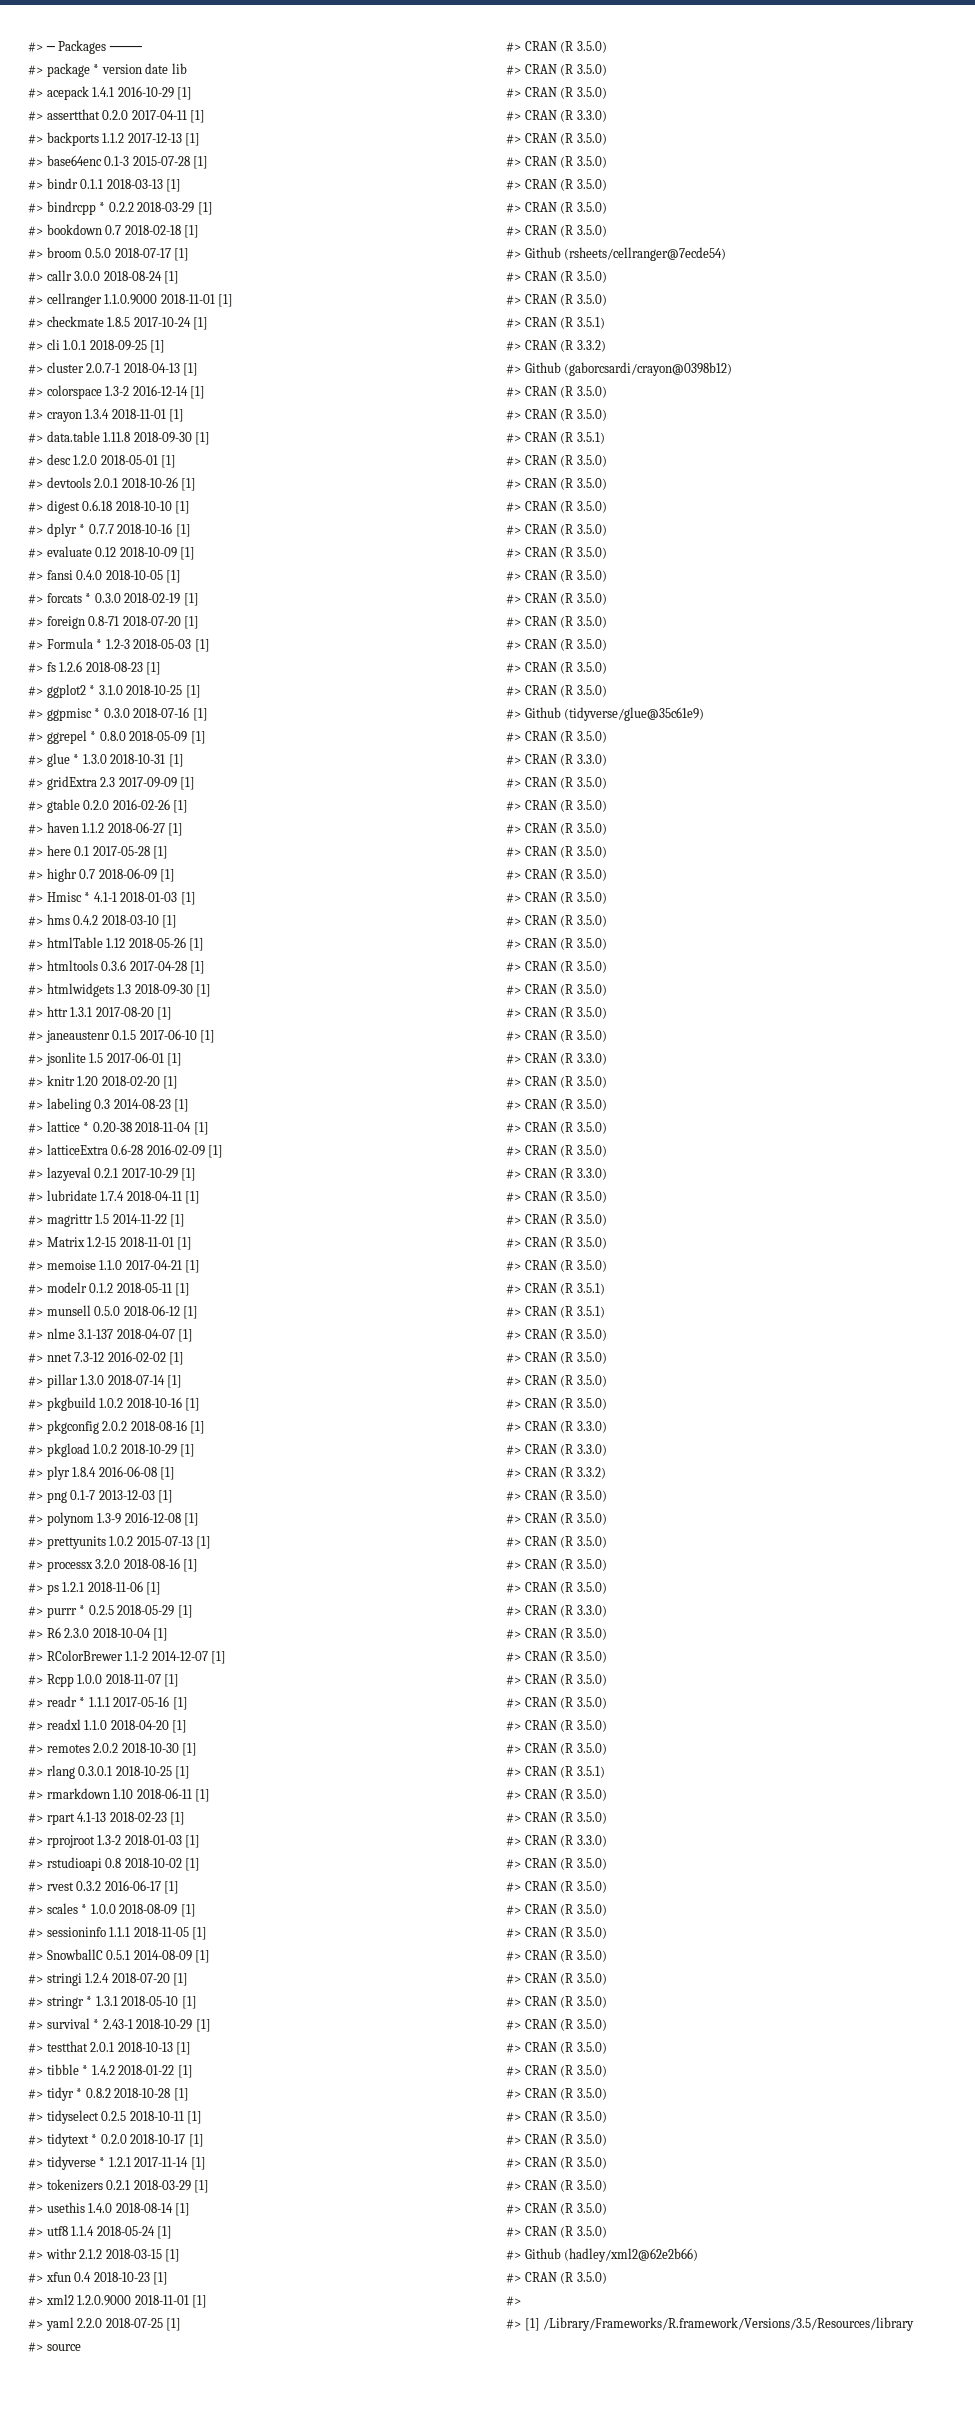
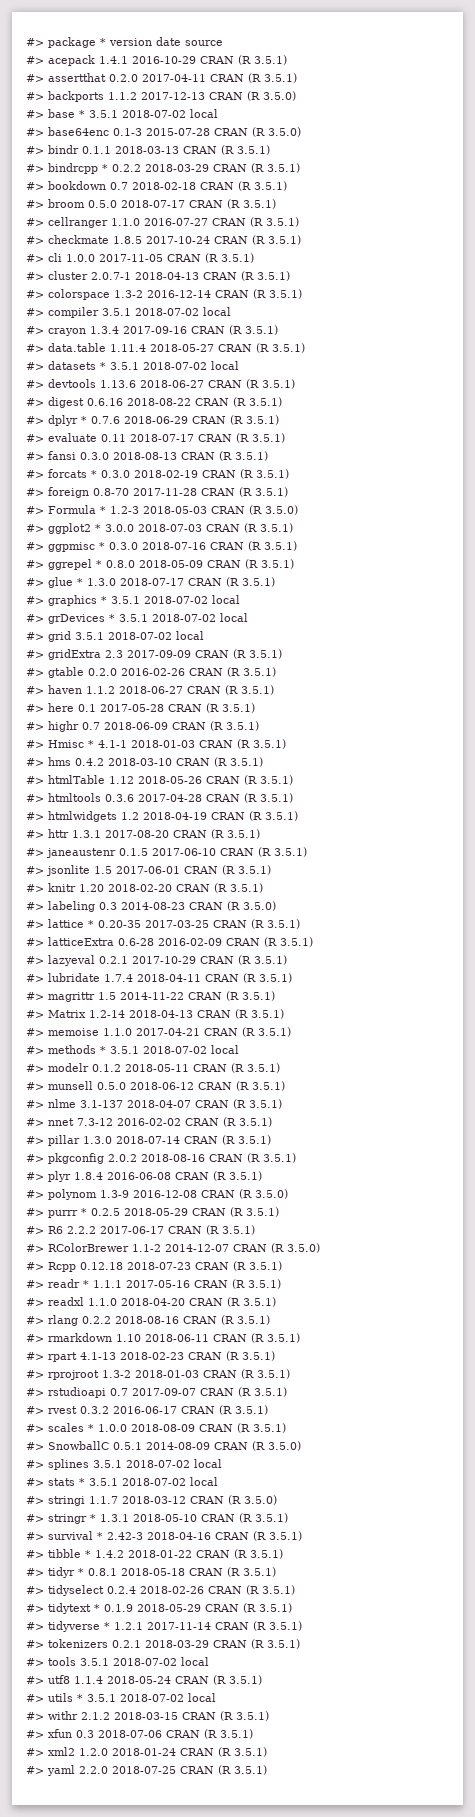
- #> ─ Packages ────
- #> package * version date lib
+ #> package * version date source
- #> acepack 1.4.1 2016-10-29 [1]
+ #> acepack 1.4.1 2016-10-29 CRAN (R 3.5.1)
- #> assertthat 0.2.0 2017-04-11 [1]
+ #> assertthat 0.2.0 2017-04-11 CRAN (R 3.5.1)
- #> backports 1.1.2 2017-12-13 [1]
+ #> backports 1.1.2 2017-12-13 CRAN (R 3.5.0)
+ #> base * 3.5.1 2018-07-02 local
- #> base64enc 0.1-3 2015-07-28 [1]
+ #> base64enc 0.1-3 2015-07-28 CRAN (R 3.5.0)
- #> bindr 0.1.1 2018-03-13 [1]
+ #> bindr 0.1.1 2018-03-13 CRAN (R 3.5.1)
- #> bindrcpp * 0.2.2 2018-03-29 [1]
+ #> bindrcpp * 0.2.2 2018-03-29 CRAN (R 3.5.1)
- #> bookdown 0.7 2018-02-18 [1]
+ #> bookdown 0.7 2018-02-18 CRAN (R 3.5.1)
- #> broom 0.5.0 2018-07-17 [1]
- #> callr 3.0.0 2018-08-24 [1]
- #> cellranger 1.1.0.9000 2018-11-01 [1]
+ #> broom 0.5.0 2018-07-17 CRAN (R 3.5.1)
+ #> cellranger 1.1.0 2016-07-27 CRAN (R 3.5.1)
- #> checkmate 1.8.5 2017-10-24 [1]
+ #> checkmate 1.8.5 2017-10-24 CRAN (R 3.5.1)
- #> cli 1.0.1 2018-09-25 [1]
+ #> cli 1.0.0 2017-11-05 CRAN (R 3.5.1)
- #> cluster 2.0.7-1 2018-04-13 [1]
+ #> cluster 2.0.7-1 2018-04-13 CRAN (R 3.5.1)
- #> colorspace 1.3-2 2016-12-14 [1]
- #> crayon 1.3.4 2018-11-01 [1]
- #> data.table 1.11.8 2018-09-30 [1]
- #> desc 1.2.0 2018-05-01 [1]
- #> devtools 2.0.1 2018-10-26 [1]
- #> digest 0.6.18 2018-10-10 [1]
- #> dplyr * 0.7.7 2018-10-16 [1]
- #> evaluate 0.12 2018-10-09 [1]
- #> fansi 0.4.0 2018-10-05 [1]
+ #> colorspace 1.3-2 2016-12-14 CRAN (R 3.5.1)
+ #> compiler 3.5.1 2018-07-02 local
+ #> crayon 1.3.4 2017-09-16 CRAN (R 3.5.1)
+ #> data.table 1.11.4 2018-05-27 CRAN (R 3.5.1)
+ #> datasets * 3.5.1 2018-07-02 local
+ #> devtools 1.13.6 2018-06-27 CRAN (R 3.5.1)
+ #> digest 0.6.16 2018-08-22 CRAN (R 3.5.1)
+ #> dplyr * 0.7.6 2018-06-29 CRAN (R 3.5.1)
+ #> evaluate 0.11 2018-07-17 CRAN (R 3.5.1)
+ #> fansi 0.3.0 2018-08-13 CRAN (R 3.5.1)
- #> forcats * 0.3.0 2018-02-19 [1]
+ #> forcats * 0.3.0 2018-02-19 CRAN (R 3.5.1)
- #> foreign 0.8-71 2018-07-20 [1]
+ #> foreign 0.8-70 2017-11-28 CRAN (R 3.5.1)
- #> Formula * 1.2-3 2018-05-03 [1]
- #> fs 1.2.6 2018-08-23 [1]
- #> ggplot2 * 3.1.0 2018-10-25 [1]
+ #> Formula * 1.2-3 2018-05-03 CRAN (R 3.5.0)
+ #> ggplot2 * 3.0.0 2018-07-03 CRAN (R 3.5.1)
- #> ggpmisc * 0.3.0 2018-07-16 [1]
+ #> ggpmisc * 0.3.0 2018-07-16 CRAN (R 3.5.1)
- #> ggrepel * 0.8.0 2018-05-09 [1]
+ #> ggrepel * 0.8.0 2018-05-09 CRAN (R 3.5.1)
- #> glue * 1.3.0 2018-10-31 [1]
+ #> glue * 1.3.0 2018-07-17 CRAN (R 3.5.1)
+ #> graphics * 3.5.1 2018-07-02 local
+ #> grDevices * 3.5.1 2018-07-02 local
+ #> grid 3.5.1 2018-07-02 local
- #> gridExtra 2.3 2017-09-09 [1]
+ #> gridExtra 2.3 2017-09-09 CRAN (R 3.5.1)
- #> gtable 0.2.0 2016-02-26 [1]
+ #> gtable 0.2.0 2016-02-26 CRAN (R 3.5.1)
- #> haven 1.1.2 2018-06-27 [1]
+ #> haven 1.1.2 2018-06-27 CRAN (R 3.5.1)
- #> here 0.1 2017-05-28 [1]
+ #> here 0.1 2017-05-28 CRAN (R 3.5.1)
- #> highr 0.7 2018-06-09 [1]
+ #> highr 0.7 2018-06-09 CRAN (R 3.5.1)
- #> Hmisc * 4.1-1 2018-01-03 [1]
+ #> Hmisc * 4.1-1 2018-01-03 CRAN (R 3.5.1)
- #> hms 0.4.2 2018-03-10 [1]
+ #> hms 0.4.2 2018-03-10 CRAN (R 3.5.1)
- #> htmlTable 1.12 2018-05-26 [1]
+ #> htmlTable 1.12 2018-05-26 CRAN (R 3.5.1)
- #> htmltools 0.3.6 2017-04-28 [1]
+ #> htmltools 0.3.6 2017-04-28 CRAN (R 3.5.1)
- #> htmlwidgets 1.3 2018-09-30 [1]
+ #> htmlwidgets 1.2 2018-04-19 CRAN (R 3.5.1)
- #> httr 1.3.1 2017-08-20 [1]
+ #> httr 1.3.1 2017-08-20 CRAN (R 3.5.1)
- #> janeaustenr 0.1.5 2017-06-10 [1]
+ #> janeaustenr 0.1.5 2017-06-10 CRAN (R 3.5.1)
- #> jsonlite 1.5 2017-06-01 [1]
+ #> jsonlite 1.5 2017-06-01 CRAN (R 3.5.1)
- #> knitr 1.20 2018-02-20 [1]
+ #> knitr 1.20 2018-02-20 CRAN (R 3.5.1)
- #> labeling 0.3 2014-08-23 [1]
+ #> labeling 0.3 2014-08-23 CRAN (R 3.5.0)
- #> lattice * 0.20-38 2018-11-04 [1]
+ #> lattice * 0.20-35 2017-03-25 CRAN (R 3.5.1)
- #> latticeExtra 0.6-28 2016-02-09 [1]
+ #> latticeExtra 0.6-28 2016-02-09 CRAN (R 3.5.1)
- #> lazyeval 0.2.1 2017-10-29 [1]
+ #> lazyeval 0.2.1 2017-10-29 CRAN (R 3.5.1)
- #> lubridate 1.7.4 2018-04-11 [1]
+ #> lubridate 1.7.4 2018-04-11 CRAN (R 3.5.1)
- #> magrittr 1.5 2014-11-22 [1]
+ #> magrittr 1.5 2014-11-22 CRAN (R 3.5.1)
- #> Matrix 1.2-15 2018-11-01 [1]
+ #> Matrix 1.2-14 2018-04-13 CRAN (R 3.5.1)
- #> memoise 1.1.0 2017-04-21 [1]
+ #> memoise 1.1.0 2017-04-21 CRAN (R 3.5.1)
+ #> methods * 3.5.1 2018-07-02 local
- #> modelr 0.1.2 2018-05-11 [1]
+ #> modelr 0.1.2 2018-05-11 CRAN (R 3.5.1)
- #> munsell 0.5.0 2018-06-12 [1]
+ #> munsell 0.5.0 2018-06-12 CRAN (R 3.5.1)
- #> nlme 3.1-137 2018-04-07 [1]
+ #> nlme 3.1-137 2018-04-07 CRAN (R 3.5.1)
- #> nnet 7.3-12 2016-02-02 [1]
+ #> nnet 7.3-12 2016-02-02 CRAN (R 3.5.1)
- #> pillar 1.3.0 2018-07-14 [1]
- #> pkgbuild 1.0.2 2018-10-16 [1]
- #> pkgconfig 2.0.2 2018-08-16 [1]
- #> pkgload 1.0.2 2018-10-29 [1]
- #> plyr 1.8.4 2016-06-08 [1]
- #> png 0.1-7 2013-12-03 [1]
- #> polynom 1.3-9 2016-12-08 [1]
- #> prettyunits 1.0.2 2015-07-13 [1]
- #> processx 3.2.0 2018-08-16 [1]
- #> ps 1.2.1 2018-11-06 [1]
+ #> pillar 1.3.0 2018-07-14 CRAN (R 3.5.1)
+ #> pkgconfig 2.0.2 2018-08-16 CRAN (R 3.5.1)
+ #> plyr 1.8.4 2016-06-08 CRAN (R 3.5.1)
+ #> polynom 1.3-9 2016-12-08 CRAN (R 3.5.0)
- #> purrr * 0.2.5 2018-05-29 [1]
+ #> purrr * 0.2.5 2018-05-29 CRAN (R 3.5.1)
- #> R6 2.3.0 2018-10-04 [1]
+ #> R6 2.2.2 2017-06-17 CRAN (R 3.5.1)
- #> RColorBrewer 1.1-2 2014-12-07 [1]
+ #> RColorBrewer 1.1-2 2014-12-07 CRAN (R 3.5.0)
- #> Rcpp 1.0.0 2018-11-07 [1]
+ #> Rcpp 0.12.18 2018-07-23 CRAN (R 3.5.1)
- #> readr * 1.1.1 2017-05-16 [1]
+ #> readr * 1.1.1 2017-05-16 CRAN (R 3.5.1)
- #> readxl 1.1.0 2018-04-20 [1]
- #> remotes 2.0.2 2018-10-30 [1]
- #> rlang 0.3.0.1 2018-10-25 [1]
+ #> readxl 1.1.0 2018-04-20 CRAN (R 3.5.1)
+ #> rlang 0.2.2 2018-08-16 CRAN (R 3.5.1)
- #> rmarkdown 1.10 2018-06-11 [1]
+ #> rmarkdown 1.10 2018-06-11 CRAN (R 3.5.1)
- #> rpart 4.1-13 2018-02-23 [1]
+ #> rpart 4.1-13 2018-02-23 CRAN (R 3.5.1)
- #> rprojroot 1.3-2 2018-01-03 [1]
+ #> rprojroot 1.3-2 2018-01-03 CRAN (R 3.5.1)
- #> rstudioapi 0.8 2018-10-02 [1]
+ #> rstudioapi 0.7 2017-09-07 CRAN (R 3.5.1)
- #> rvest 0.3.2 2016-06-17 [1]
+ #> rvest 0.3.2 2016-06-17 CRAN (R 3.5.1)
- #> scales * 1.0.0 2018-08-09 [1]
- #> sessioninfo 1.1.1 2018-11-05 [1]
- #> SnowballC 0.5.1 2014-08-09 [1]
- #> stringi 1.2.4 2018-07-20 [1]
+ #> scales * 1.0.0 2018-08-09 CRAN (R 3.5.1)
+ #> SnowballC 0.5.1 2014-08-09 CRAN (R 3.5.0)
+ #> splines 3.5.1 2018-07-02 local
+ #> stats * 3.5.1 2018-07-02 local
+ #> stringi 1.1.7 2018-03-12 CRAN (R 3.5.0)
- #> stringr * 1.3.1 2018-05-10 [1]
+ #> stringr * 1.3.1 2018-05-10 CRAN (R 3.5.1)
- #> survival * 2.43-1 2018-10-29 [1]
- #> testthat 2.0.1 2018-10-13 [1]
+ #> survival * 2.42-3 2018-04-16 CRAN (R 3.5.1)
- #> tibble * 1.4.2 2018-01-22 [1]
+ #> tibble * 1.4.2 2018-01-22 CRAN (R 3.5.1)
- #> tidyr * 0.8.2 2018-10-28 [1]
- #> tidyselect 0.2.5 2018-10-11 [1]
- #> tidytext * 0.2.0 2018-10-17 [1]
+ #> tidyr * 0.8.1 2018-05-18 CRAN (R 3.5.1)
+ #> tidyselect 0.2.4 2018-02-26 CRAN (R 3.5.1)
+ #> tidytext * 0.1.9 2018-05-29 CRAN (R 3.5.1)
- #> tidyverse * 1.2.1 2017-11-14 [1]
+ #> tidyverse * 1.2.1 2017-11-14 CRAN (R 3.5.1)
- #> tokenizers 0.2.1 2018-03-29 [1]
- #> usethis 1.4.0 2018-08-14 [1]
- #> utf8 1.1.4 2018-05-24 [1]
+ #> tokenizers 0.2.1 2018-03-29 CRAN (R 3.5.1)
+ #> tools 3.5.1 2018-07-02 local
+ #> utf8 1.1.4 2018-05-24 CRAN (R 3.5.1)
+ #> utils * 3.5.1 2018-07-02 local
- #> withr 2.1.2 2018-03-15 [1]
+ #> withr 2.1.2 2018-03-15 CRAN (R 3.5.1)
- #> xfun 0.4 2018-10-23 [1]
- #> xml2 1.2.0.9000 2018-11-01 [1]
- #> yaml 2.2.0 2018-07-25 [1]
- #> source
- #> CRAN (R 3.5.0)
- #> CRAN (R 3.5.0)
- #> CRAN (R 3.5.0)
- #> CRAN (R 3.3.0)
- #> CRAN (R 3.5.0)
- #> CRAN (R 3.5.0)
- #> CRAN (R 3.5.0)
- #> CRAN (R 3.5.0)
- #> CRAN (R 3.5.0)
- #> Github (rsheets/cellranger@7ecde54)
- #> CRAN (R 3.5.0)
- #> CRAN (R 3.5.0)
- #> CRAN (R 3.5.1)
- #> CRAN (R 3.3.2)
- #> Github (gaborcsardi/crayon@0398b12)
- #> CRAN (R 3.5.0)
- #> CRAN (R 3.5.0)
- #> CRAN (R 3.5.1)
- #> CRAN (R 3.5.0)
- #> CRAN (R 3.5.0)
- #> CRAN (R 3.5.0)
- #> CRAN (R 3.5.0)
- #> CRAN (R 3.5.0)
- #> CRAN (R 3.5.0)
- #> CRAN (R 3.5.0)
- #> CRAN (R 3.5.0)
- #> CRAN (R 3.5.0)
- #> CRAN (R 3.5.0)
- #> CRAN (R 3.5.0)
- #> Github (tidyverse/glue@35c61e9)
- #> CRAN (R 3.5.0)
- #> CRAN (R 3.3.0)
- #> CRAN (R 3.5.0)
- #> CRAN (R 3.5.0)
- #> CRAN (R 3.5.0)
- #> CRAN (R 3.5.0)
- #> CRAN (R 3.5.0)
- #> CRAN (R 3.5.0)
- #> CRAN (R 3.5.0)
- #> CRAN (R 3.5.0)
- #> CRAN (R 3.5.0)
- #> CRAN (R 3.5.0)
- #> CRAN (R 3.5.0)
- #> CRAN (R 3.5.0)
- #> CRAN (R 3.3.0)
- #> CRAN (R 3.5.0)
- #> CRAN (R 3.5.0)
- #> CRAN (R 3.5.0)
- #> CRAN (R 3.5.0)
- #> CRAN (R 3.3.0)
- #> CRAN (R 3.5.0)
- #> CRAN (R 3.5.0)
- #> CRAN (R 3.5.0)
- #> CRAN (R 3.5.0)
- #> CRAN (R 3.5.1)
- #> CRAN (R 3.5.1)
- #> CRAN (R 3.5.0)
- #> CRAN (R 3.5.0)
- #> CRAN (R 3.5.0)
- #> CRAN (R 3.5.0)
- #> CRAN (R 3.3.0)
- #> CRAN (R 3.3.0)
- #> CRAN (R 3.3.2)
- #> CRAN (R 3.5.0)
- #> CRAN (R 3.5.0)
- #> CRAN (R 3.5.0)
- #> CRAN (R 3.5.0)
- #> CRAN (R 3.5.0)
- #> CRAN (R 3.3.0)
- #> CRAN (R 3.5.0)
- #> CRAN (R 3.5.0)
- #> CRAN (R 3.5.0)
- #> CRAN (R 3.5.0)
- #> CRAN (R 3.5.0)
- #> CRAN (R 3.5.0)
- #> CRAN (R 3.5.1)
- #> CRAN (R 3.5.0)
- #> CRAN (R 3.5.0)
- #> CRAN (R 3.3.0)
- #> CRAN (R 3.5.0)
- #> CRAN (R 3.5.0)
- #> CRAN (R 3.5.0)
- #> CRAN (R 3.5.0)
- #> CRAN (R 3.5.0)
- #> CRAN (R 3.5.0)
- #> CRAN (R 3.5.0)
- #> CRAN (R 3.5.0)
- #> CRAN (R 3.5.0)
- #> CRAN (R 3.5.0)
- #> CRAN (R 3.5.0)
- #> CRAN (R 3.5.0)
- #> CRAN (R 3.5.0)
- #> CRAN (R 3.5.0)
- #> CRAN (R 3.5.0)
- #> CRAN (R 3.5.0)
- #> CRAN (R 3.5.0)
- #> Github (hadley/xml2@62e2b66)
- #> CRAN (R 3.5.0)
- #>
- #> [1] /Library/Frameworks/R.framework/Versions/3.5/Resources/library
+ #> xfun 0.3 2018-07-06 CRAN (R 3.5.1)
+ #> xml2 1.2.0 2018-01-24 CRAN (R 3.5.1)
+ #> yaml 2.2.0 2018-07-25 CRAN (R 3.5.1)

